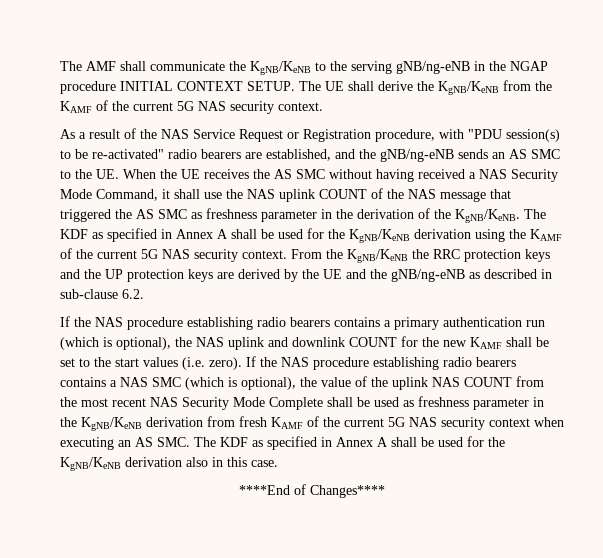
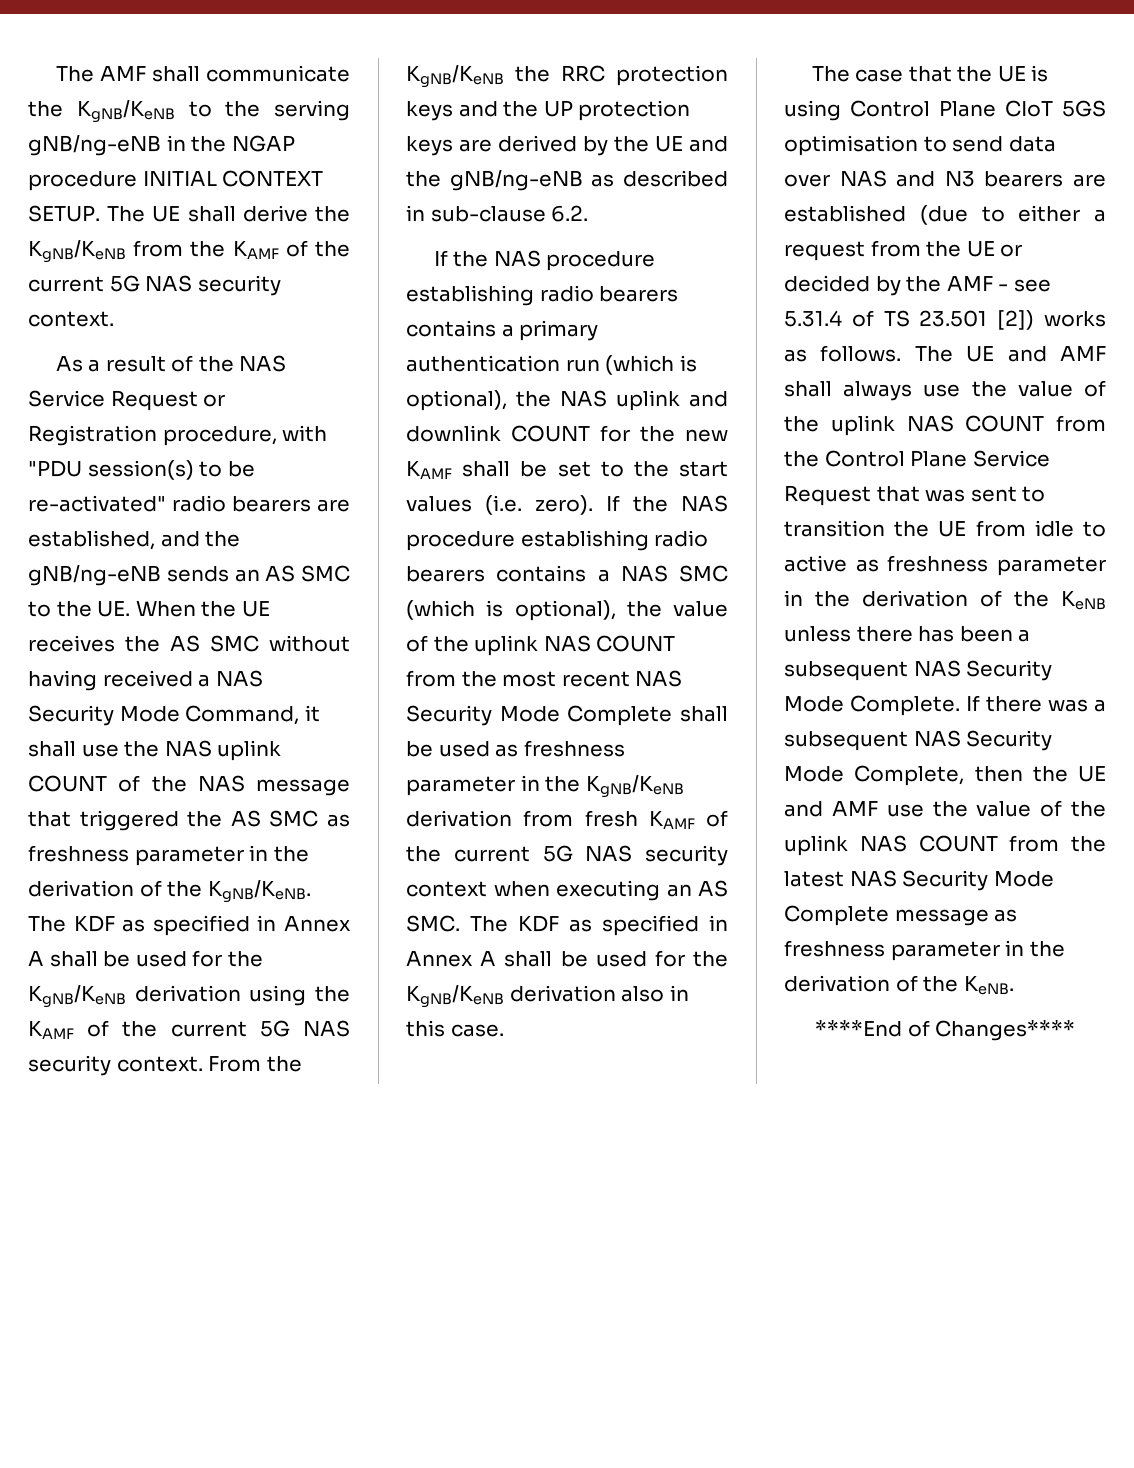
+ The case that the UE is using Control Plane CIoT 5GS optimisation to send data over NAS and N3 bearers are established (due to either a request from the UE or decided by the AMF - see 5.31.4 of TS 23.501 [2]) works as follows. The UE and AMF shall always use the value of the uplink NAS COUNT from the Control Plane Service Request that was sent to transition the UE from idle to active as freshness parameter in the derivation of the KeNB unless there has been a subsequent NAS Security Mode Complete. If there was a subsequent NAS Security Mode Complete, then the UE and AMF use the value of the uplink NAS COUNT from the latest NAS Security Mode Complete message as freshness parameter in the derivation of the KeNB.

